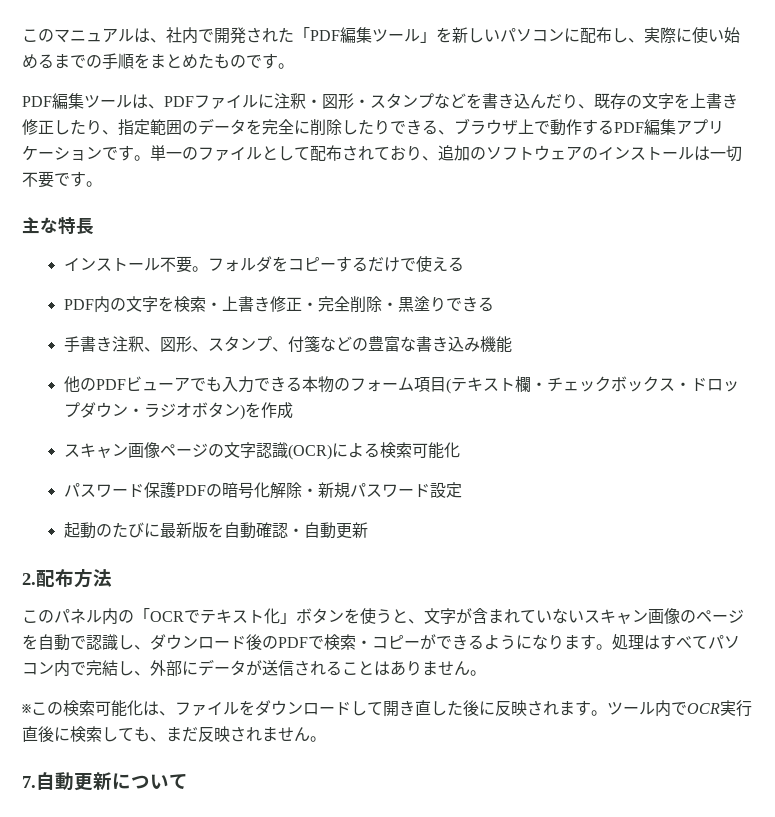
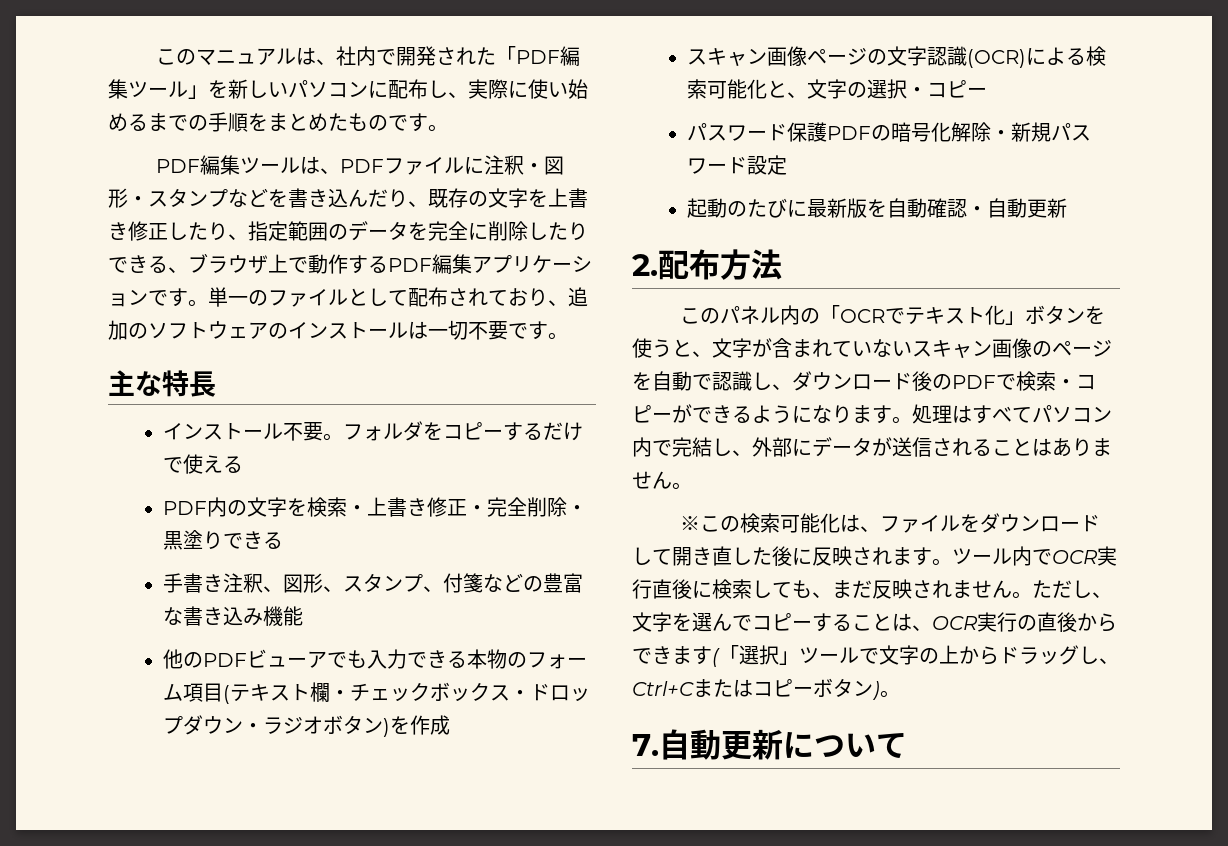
- スキャン画像ページの文字認識(OCR)による検索可能化
+ スキャン画像ページの文字認識(OCR)による検索可能化と、文字の選択・コピー
+ ただし、文字を選んでコピーすることは、OCR実行の直後からできます(「選択」ツールで文字の上からドラッグし、Ctrl+Cまたはコピーボタン)。

